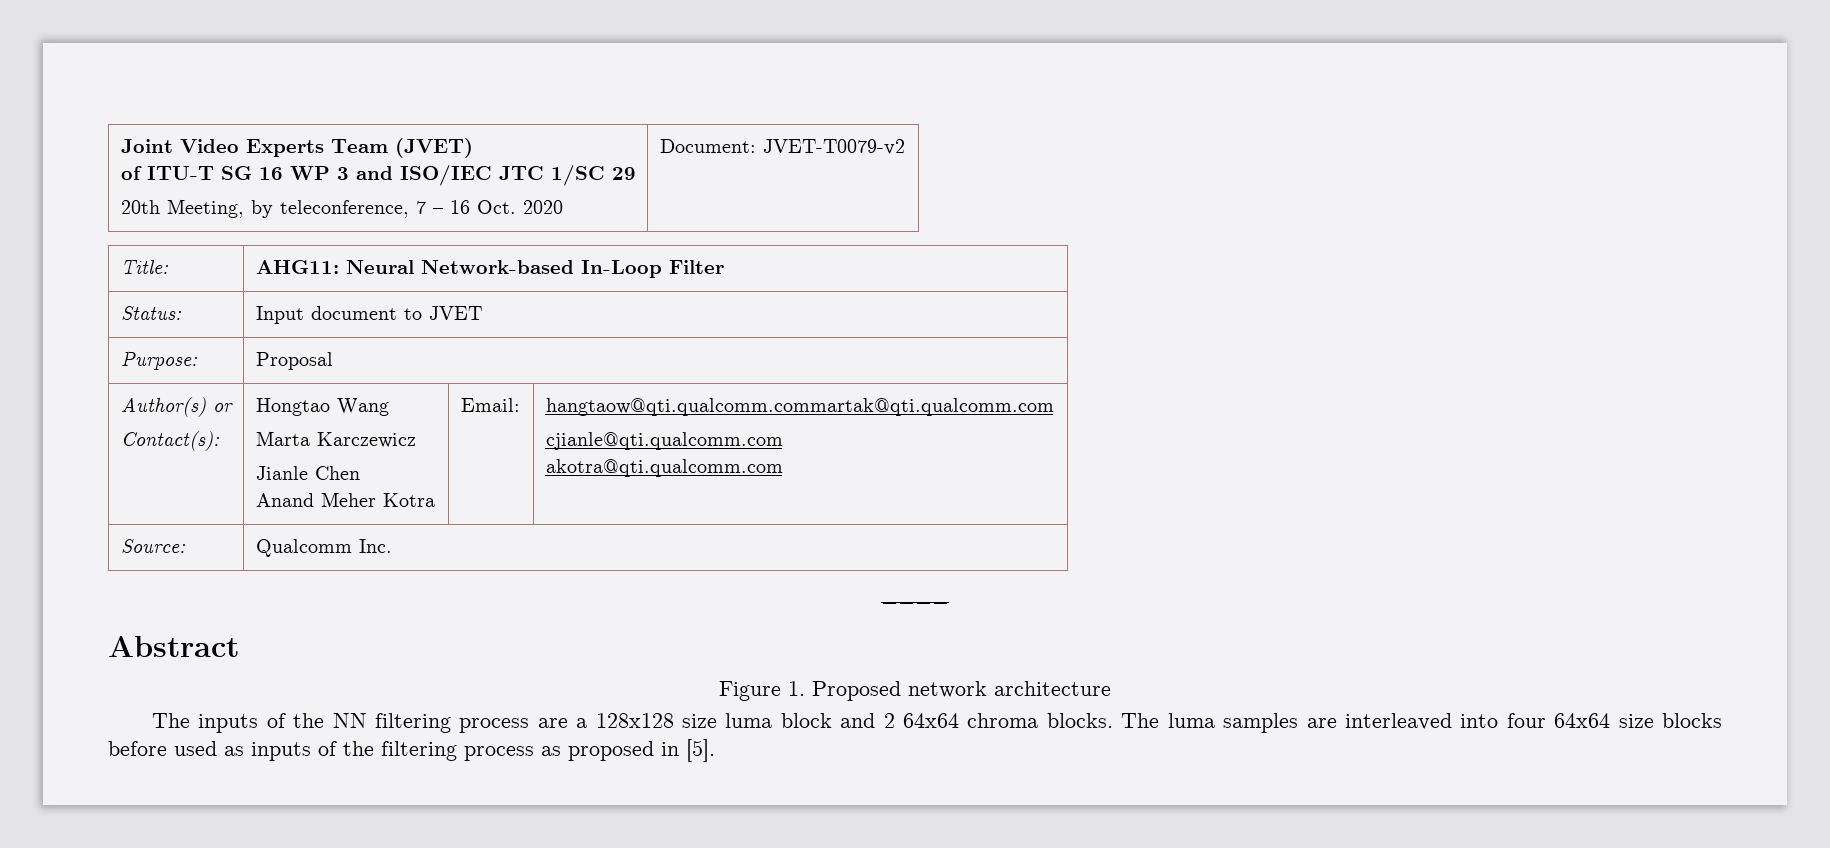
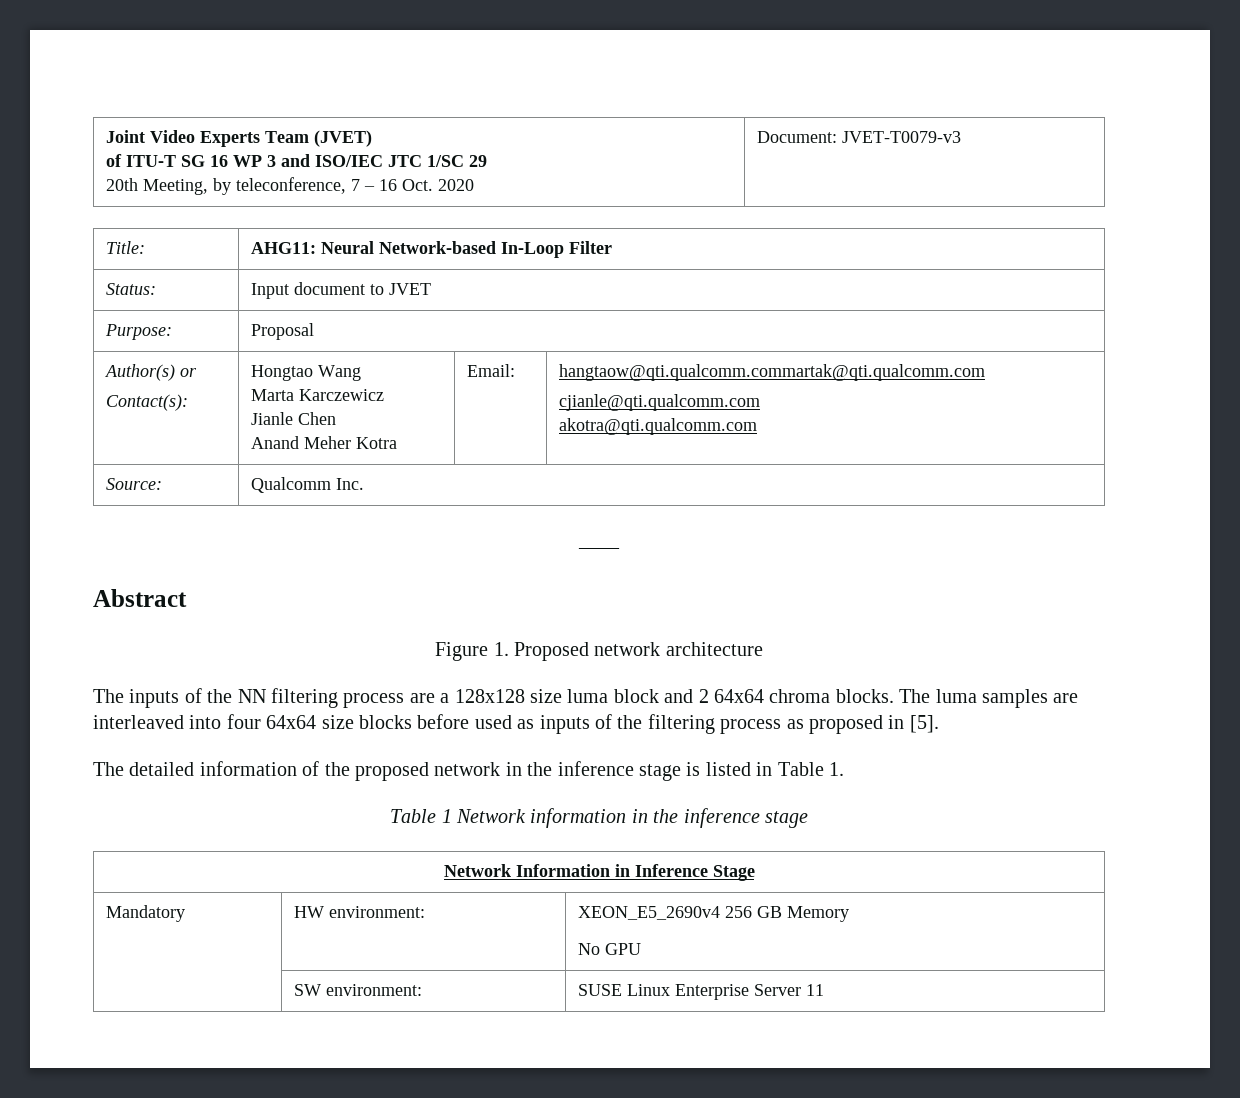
  Joint Video Experts Team (JVET)
  of ITU-T SG 16 WP 3 and ISO/IEC JTC 1/SC 29
- 20th Meeting, by teleconference, 7 – 16 Oct. 2020 | Document: JVET-T0079-v2
+ 20th Meeting, by teleconference, 7 – 16 Oct. 2020 | Document: JVET-T0079-v3
+ The detailed information of the proposed network in the inference stage is listed in Table 1.
+ Table 1 Network information in the inference stage
+ Network Information in Inference Stage
+ Mandatory | HW environment: | XEON_E5_2690v4 256 GB Memory
+ No GPU
+ | SW environment: | SUSE Linux Enterprise Server 11

